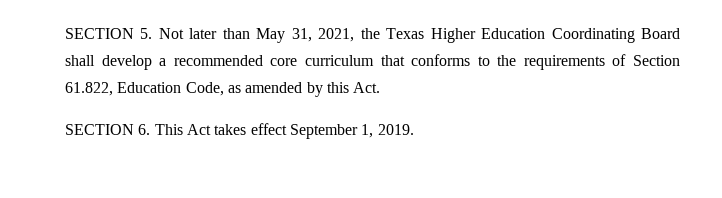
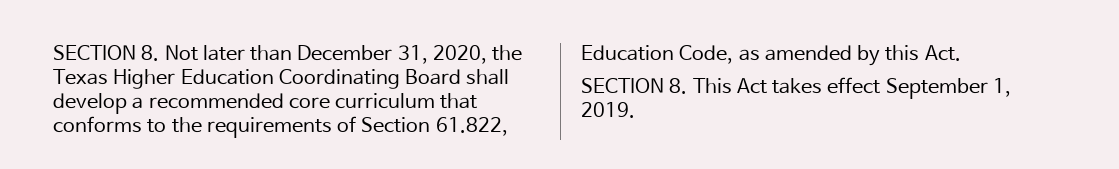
- SECTION 5. Not later than May 31, 2021, the Texas Higher Education Coordinating Board shall develop a recommended core curriculum that conforms to the requirements of Section 61.822, Education Code, as amended by this Act.
+ SECTION 8. Not later than December 31, 2020, the Texas Higher Education Coordinating Board shall develop a recommended core curriculum that conforms to the requirements of Section 61.822, Education Code, as amended by this Act.
- SECTION 6. This Act takes effect September 1, 2019.
+ SECTION 8. This Act takes effect September 1, 2019.

